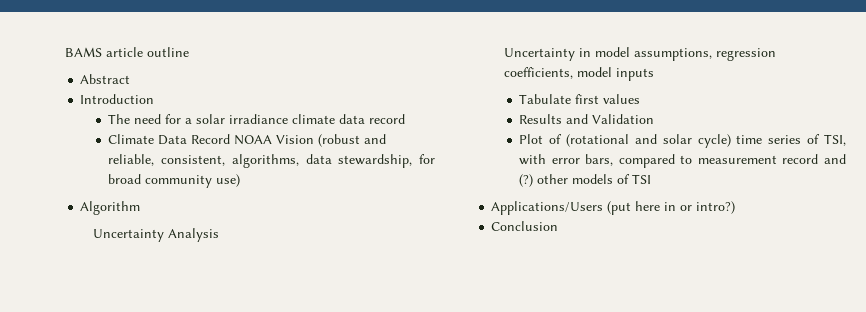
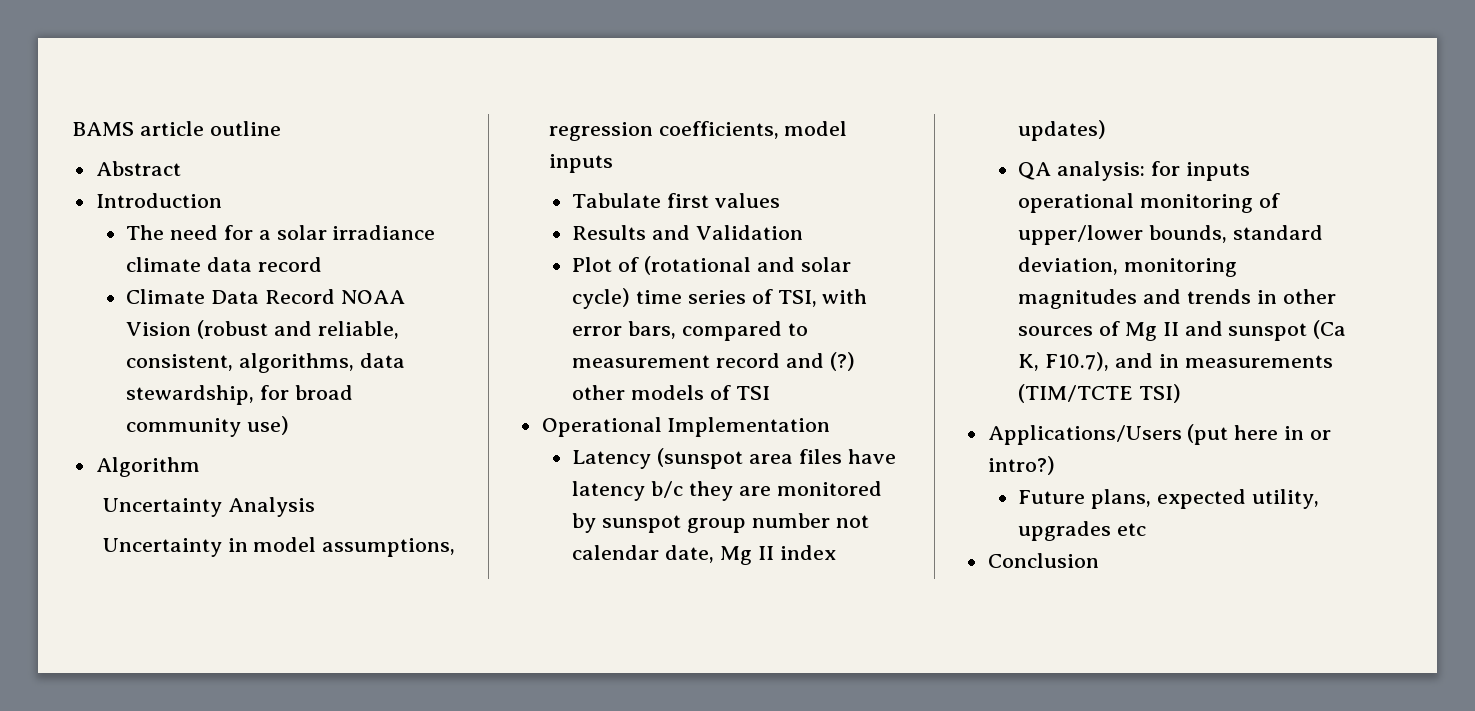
+ Operational Implementation
+ Latency (sunspot area files have latency b/c they are monitored by sunspot group number not calendar date, Mg II index updates)
+ QA analysis: for inputs operational monitoring of upper/lower bounds, standard deviation, monitoring magnitudes and trends in other sources of Mg II and sunspot (Ca K, F10.7), and in measurements (TIM/TCTE TSI)
+ Future plans, expected utility, upgrades etc

